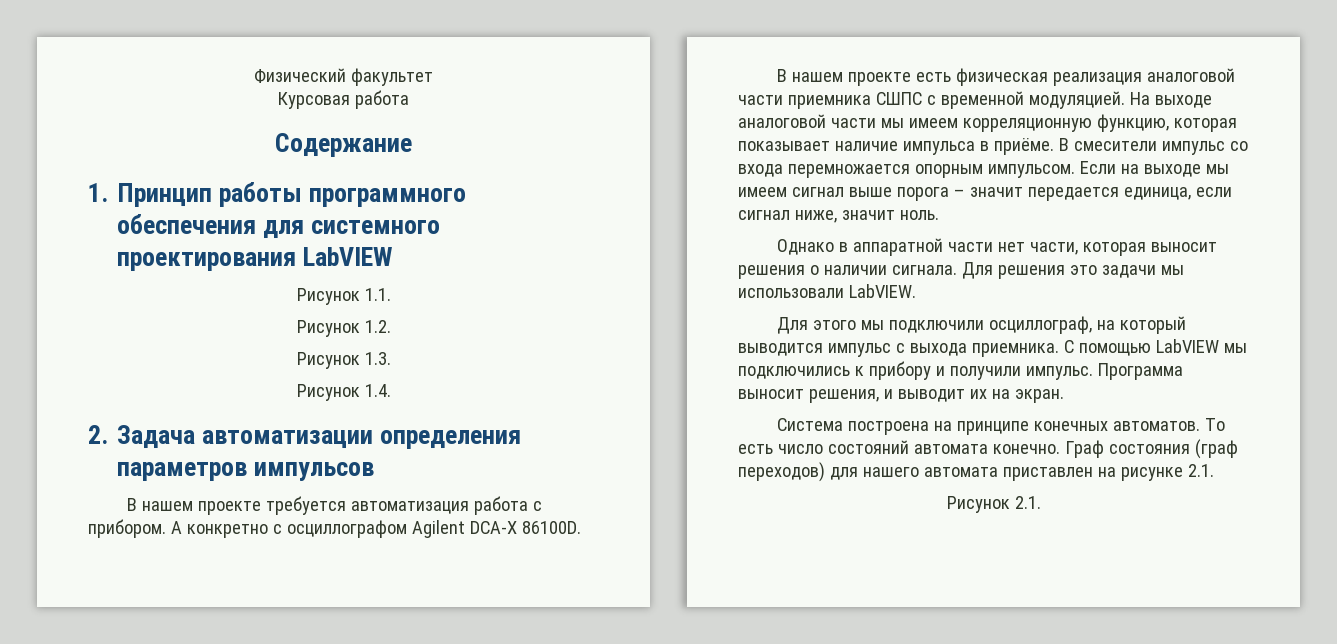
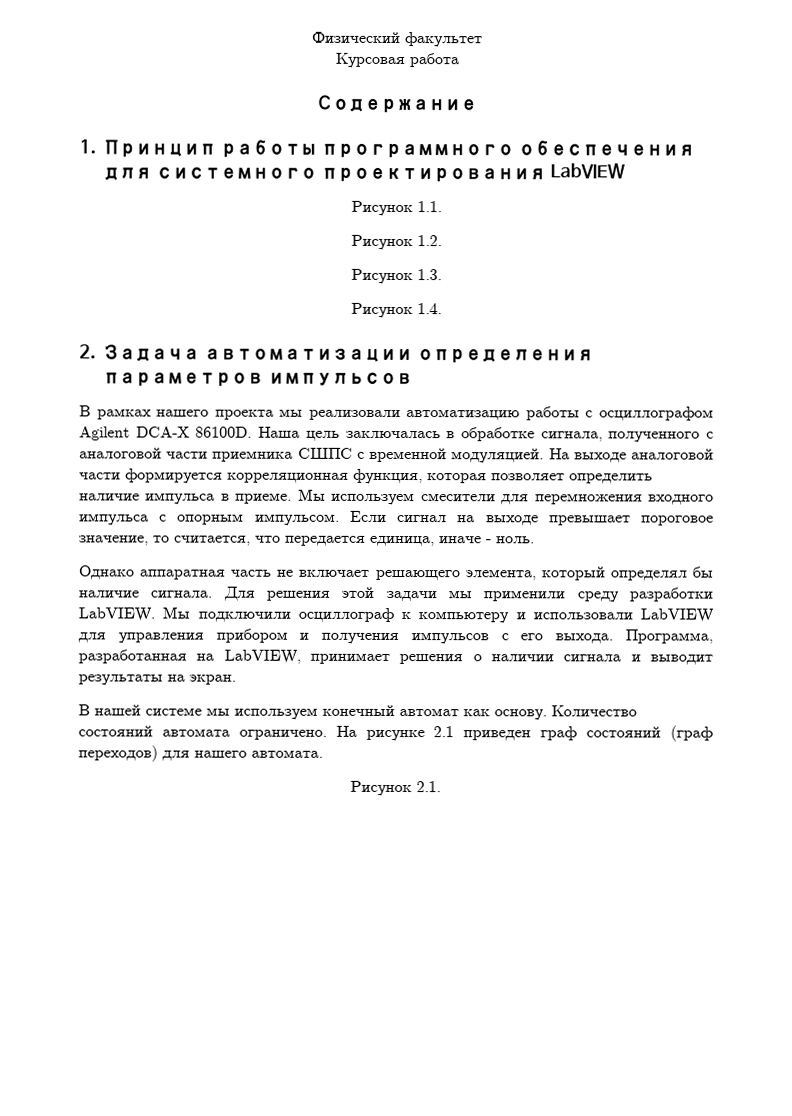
- В нашем проекте требуется автоматизация работа с прибором. А конкретно с осциллографом Agilent DCA-X 86100D.
- В нашем проекте есть физическая реализация аналоговой части приемника СШПС с временной модуляцией.
+ В рамках нашего проекта мы реализовали автоматизацию работы с осциллографом Agilent DCA-X 86100D. Наша цель заключалась в обработке сигнала, полученного с аналоговой части приемника СШПС с временной модуляцией.
- На выходе аналоговой части мы имеем корреляционную функцию, которая показывает наличие импульса в приёме. В смесители импульс со входа перемножается опорным импульсом.
+ На выходе аналоговой части формируется корреляционная функция, которая позволяет определить наличие импульса в приеме. Мы используем смесители для перемножения входного импульса с опорным импульсом.
- Если на выходе мы имеем сигнал выше порога – значит передается единица, если сигнал ниже, значит ноль.
- Однако в аппаратной части нет части, которая выносит решения о наличии сигнала. Для решения это задачи мы использовали LabVIEW.
- Для этого мы подключили осциллограф, на который выводится импульс с выхода приемника. С помощью LabVIEW мы подключились к прибору и получили импульс. Программа выносит решения, и выводит их на экран.
+ Если сигнал на выходе превышает пороговое значение, то считается, что передается единица, иначе - ноль.
+ Однако аппаратная часть не включает решающего элемента, который определял бы наличие сигнала. Для решения этой задачи мы применили среду разработки LabVIEW. Мы подключили осциллограф к компьютеру и использовали LabVIEW для управления прибором и получения импульсов с его выхода. Программа, разработанная на LabVIEW, принимает решения о наличии сигнала и выводит результаты на экран.
- Система построена на принципе конечных автоматов. То есть число состояний автомата конечно. Граф состояния (граф переходов) для нашего автомата приставлен на рисунке 2.1.
+ В нашей системе мы используем конечный автомат как основу. Количество состояний автомата ограничено. На рисунке 2.1 приведен граф состояний (граф переходов) для нашего автомата.

